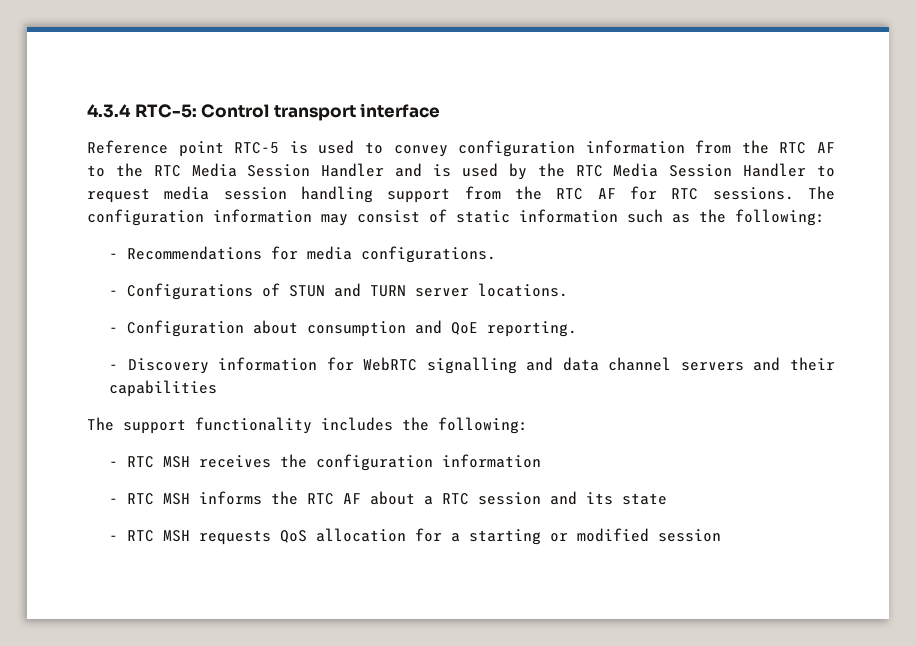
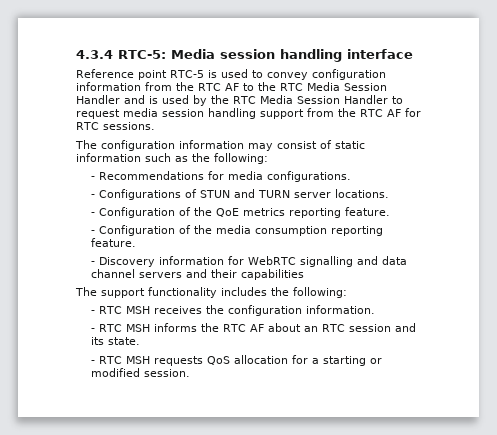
- 4.3.4 RTC-5: Control transport interface
+ 4.3.4 RTC-5: Media session handling interface
- Reference point RTC-5 is used to convey configuration information from the RTC AF to the RTC Media Session Handler and is used by the RTC Media Session Handler to request media session handling support from the RTC AF for RTC sessions. The configuration information may consist of static information such as the following:
+ Reference point RTC-5 is used to convey configuration information from the RTC AF to the RTC Media Session Handler and is used by the RTC Media Session Handler to request media session handling support from the RTC AF for RTC sessions.
+ The configuration information may consist of static information such as the following:
- - Configuration about consumption and QoE reporting.
+ - Configuration of the QoE metrics reporting feature.
+ - Configuration of the media consumption reporting feature.
- - RTC MSH receives the configuration information
+ - RTC MSH receives the configuration information.
- - RTC MSH informs the RTC AF about a RTC session and its state
+ - RTC MSH informs the RTC AF about an RTC session and its state.
- - RTC MSH requests QoS allocation for a starting or modified session
+ - RTC MSH requests QoS allocation for a starting or modified session.

